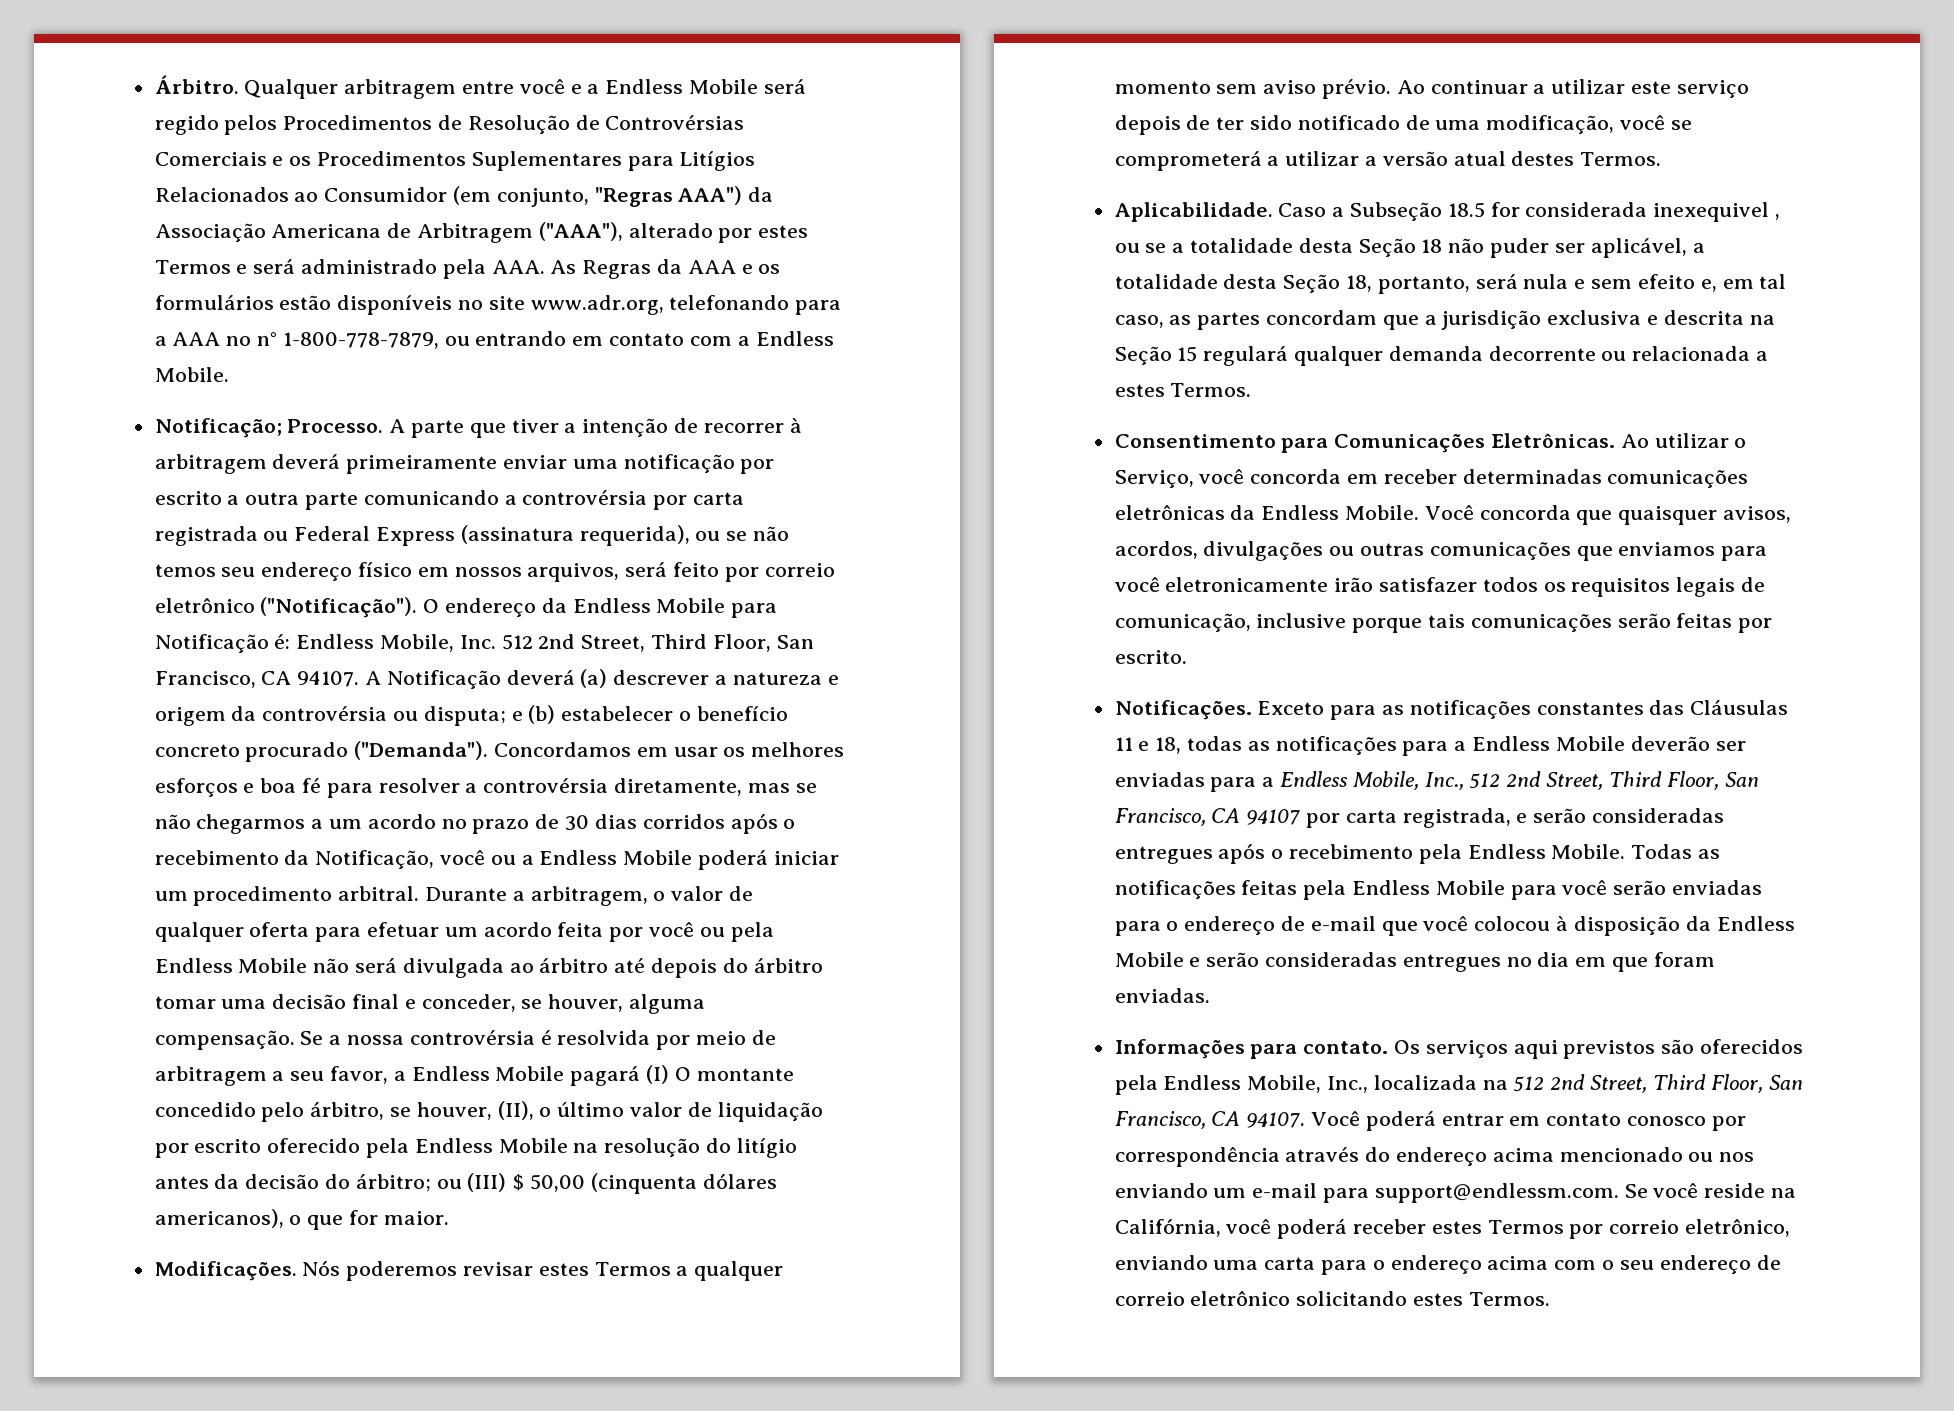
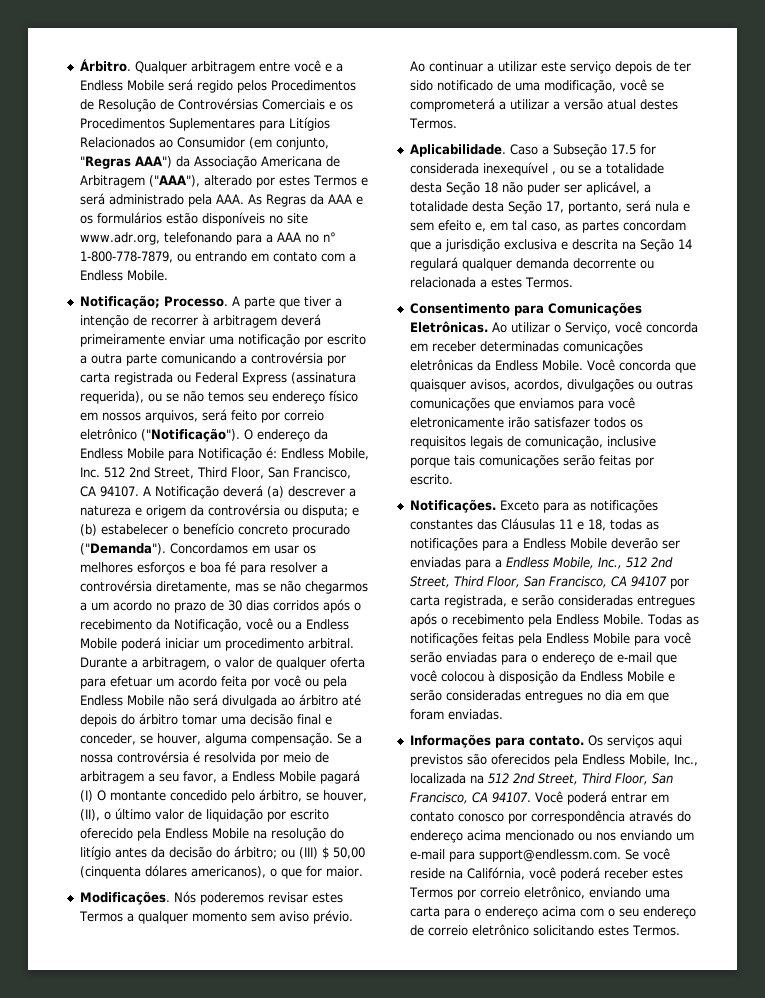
- Caso a Subseção 18.5 for considerada inexequivel , ou se a totalidade desta Seção 18 não puder ser aplicável, a totalidade desta Seção 18, portanto, será nula e sem efeito e, em tal caso, as partes concordam que a jurisdição exclusiva e descrita na Seção 15 regulará qualquer demanda decorrente ou relacionada a estes Termos.
+ Caso a Subseção 17.5 for considerada inexequível , ou se a totalidade desta Seção 18 não puder ser aplicável, a totalidade desta Seção 17, portanto, será nula e sem efeito e, em tal caso, as partes concordam que a jurisdição exclusiva e descrita na Seção 14 regulará qualquer demanda decorrente ou relacionada a estes Termos.

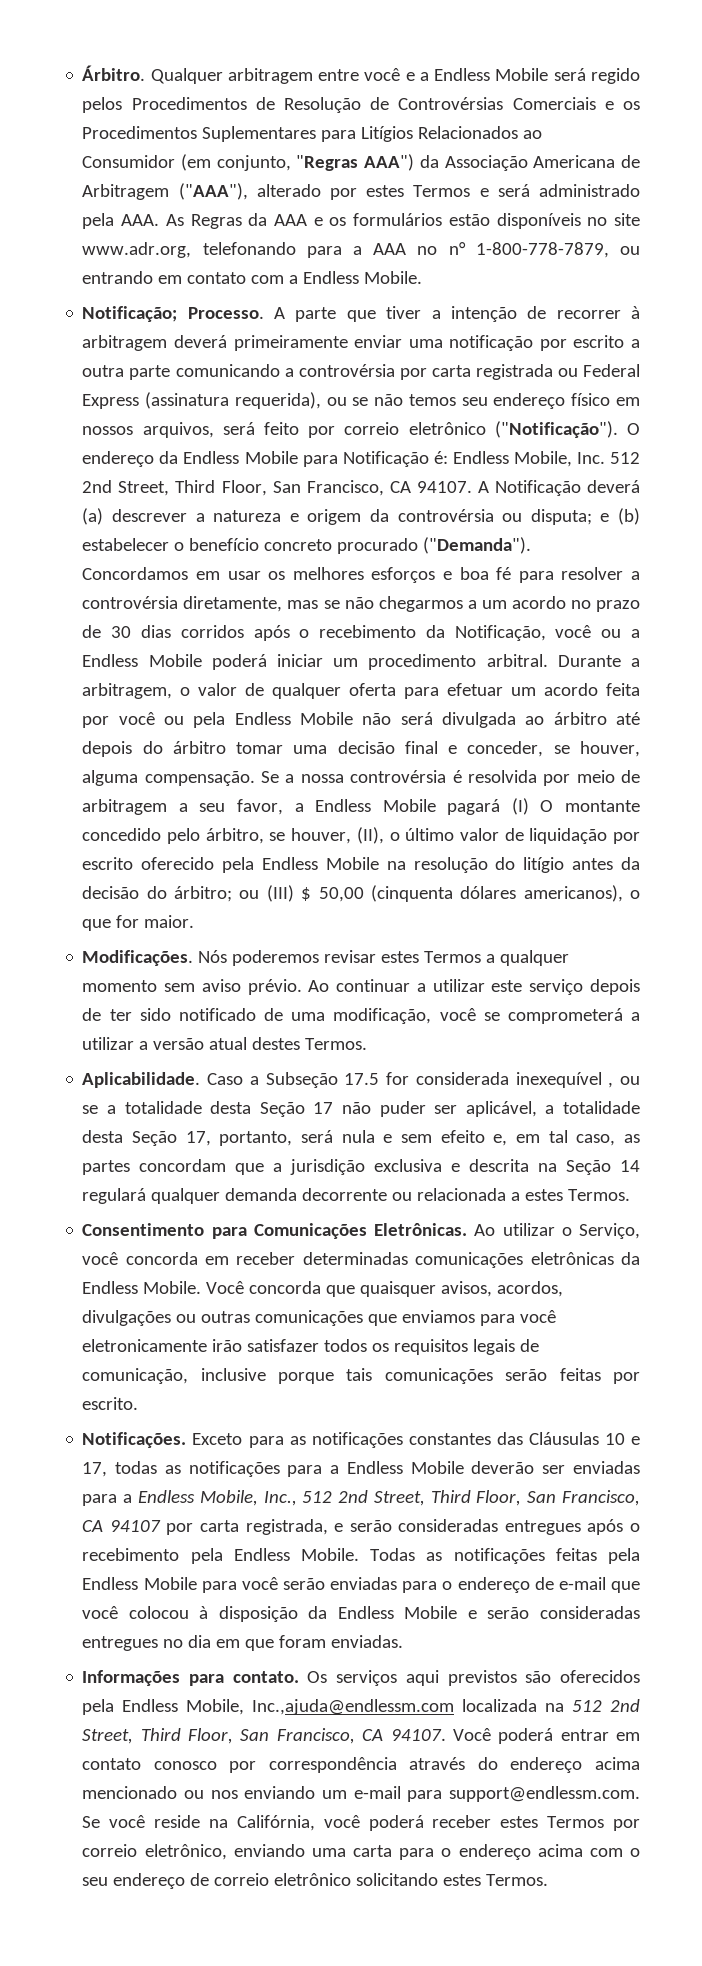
- Caso a Subseção 17.5 for considerada inexequível , ou se a totalidade desta Seção 18 não puder ser aplicável, a totalidade desta Seção 17, portanto, será nula e sem efeito e, em tal caso, as partes concordam que a jurisdição exclusiva e descrita na Seção 14 regulará qualquer demanda decorrente ou relacionada a estes Termos.
+ Caso a Subseção 17.5 for considerada inexequível , ou se a totalidade desta Seção 17 não puder ser aplicável, a totalidade desta Seção 17, portanto, será nula e sem efeito e, em tal caso, as partes concordam que a jurisdição exclusiva e descrita na Seção 14 regulará qualquer demanda decorrente ou relacionada a estes Termos.
- Exceto para as notificações constantes das Cláusulas 11 e 18, todas as notificações para a Endless Mobile deverão ser enviadas para a Endless Mobile, Inc., 512 2nd Street, Third Floor, San Francisco, CA 94107 por carta registrada, e serão consideradas entregues após o recebimento pela Endless Mobile.
+ Exceto para as notificações constantes das Cláusulas 10 e 17, todas as notificações para a Endless Mobile deverão ser enviadas para a Endless Mobile, Inc., 512 2nd Street, Third Floor, San Francisco, CA 94107 por carta registrada, e serão consideradas entregues após o recebimento pela Endless Mobile.
- Os serviços aqui previstos são oferecidos pela Endless Mobile, Inc., localizada na 512 2nd Street, Third Floor, San Francisco, CA 94107.
+ Os serviços aqui previstos são oferecidos pela Endless Mobile, Inc.,ajuda@endlessm.com localizada na 512 2nd Street, Third Floor, San Francisco, CA 94107.

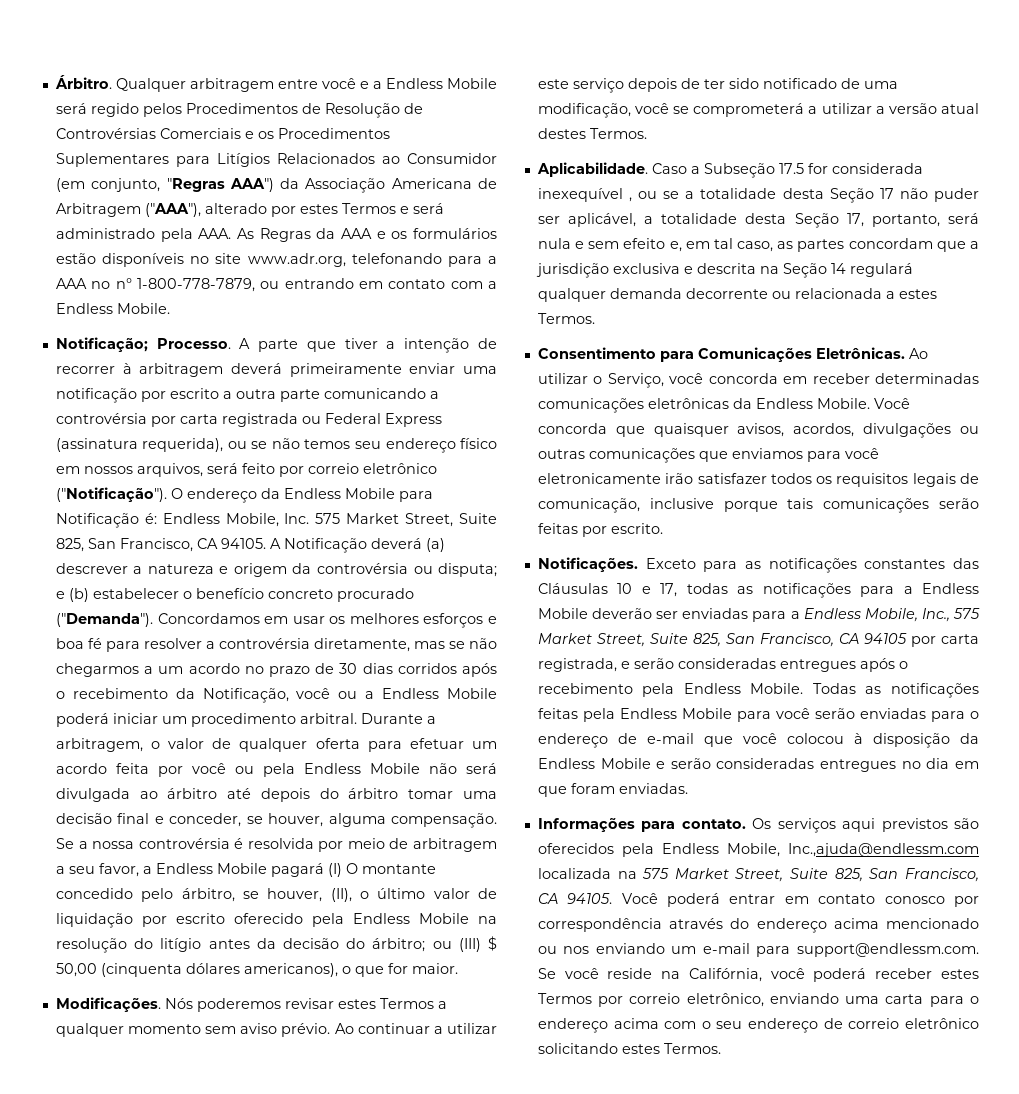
- O endereço da Endless Mobile para Notificação é: Endless Mobile, Inc. 512 2nd Street, Third Floor, San Francisco, CA 94107.
+ O endereço da Endless Mobile para Notificação é: Endless Mobile, Inc. 575 Market Street, Suite 825, San Francisco, CA 94105.
- Exceto para as notificações constantes das Cláusulas 10 e 17, todas as notificações para a Endless Mobile deverão ser enviadas para a Endless Mobile, Inc., 512 2nd Street, Third Floor, San Francisco, CA 94107 por carta registrada, e serão consideradas entregues após o recebimento pela Endless Mobile.
+ Exceto para as notificações constantes das Cláusulas 10 e 17, todas as notificações para a Endless Mobile deverão ser enviadas para a Endless Mobile, Inc., 575 Market Street, Suite 825, San Francisco, CA 94105 por carta registrada, e serão consideradas entregues após o recebimento pela Endless Mobile.
- Os serviços aqui previstos são oferecidos pela Endless Mobile, Inc.,ajuda@endlessm.com localizada na 512 2nd Street, Third Floor, San Francisco, CA 94107.
+ Os serviços aqui previstos são oferecidos pela Endless Mobile, Inc.,ajuda@endlessm.com localizada na 575 Market Street, Suite 825, San Francisco, CA 94105.

